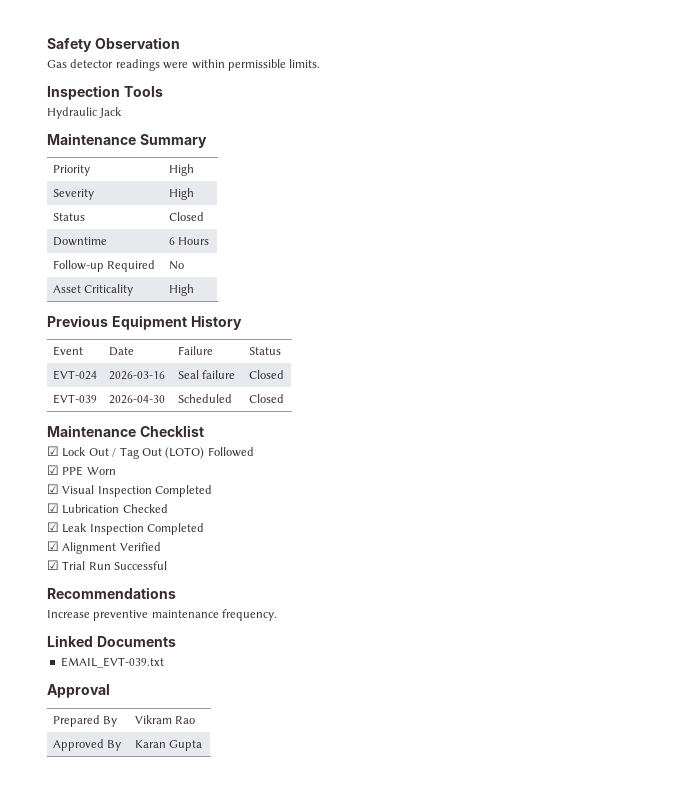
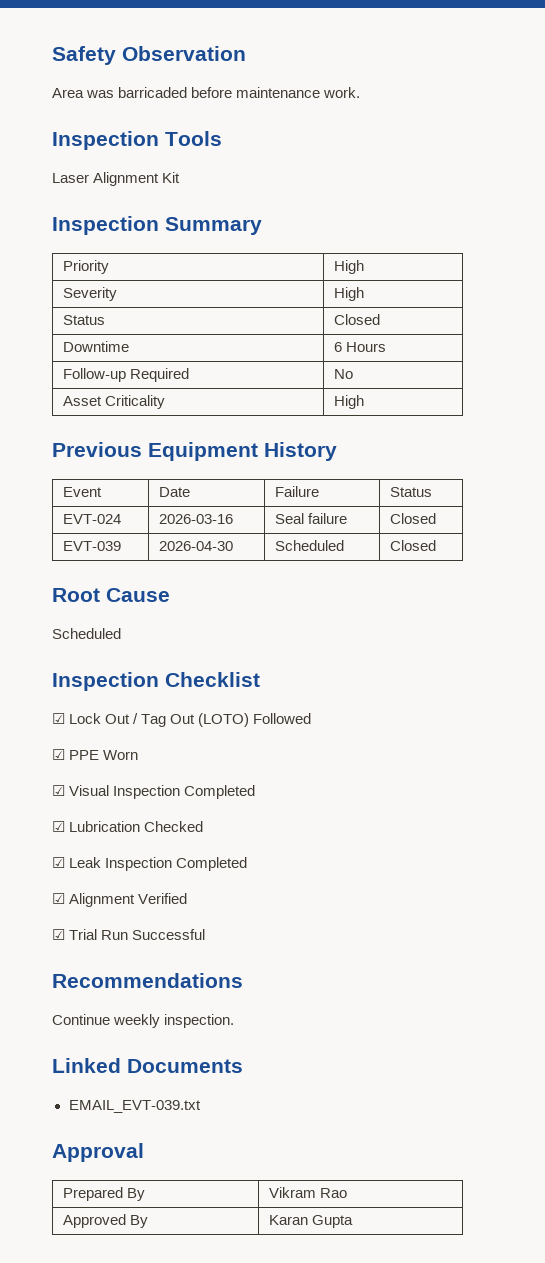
- Gas detector readings were within permissible limits.
+ Area was barricaded before maintenance work.
  Inspection Tools
- Hydraulic Jack
- Maintenance Summary
+ Laser Alignment Kit
+ Inspection Summary
- Maintenance Checklist
+ Root Cause
+ Scheduled
+ Inspection Checklist
- Increase preventive maintenance frequency.
+ Continue weekly inspection.

